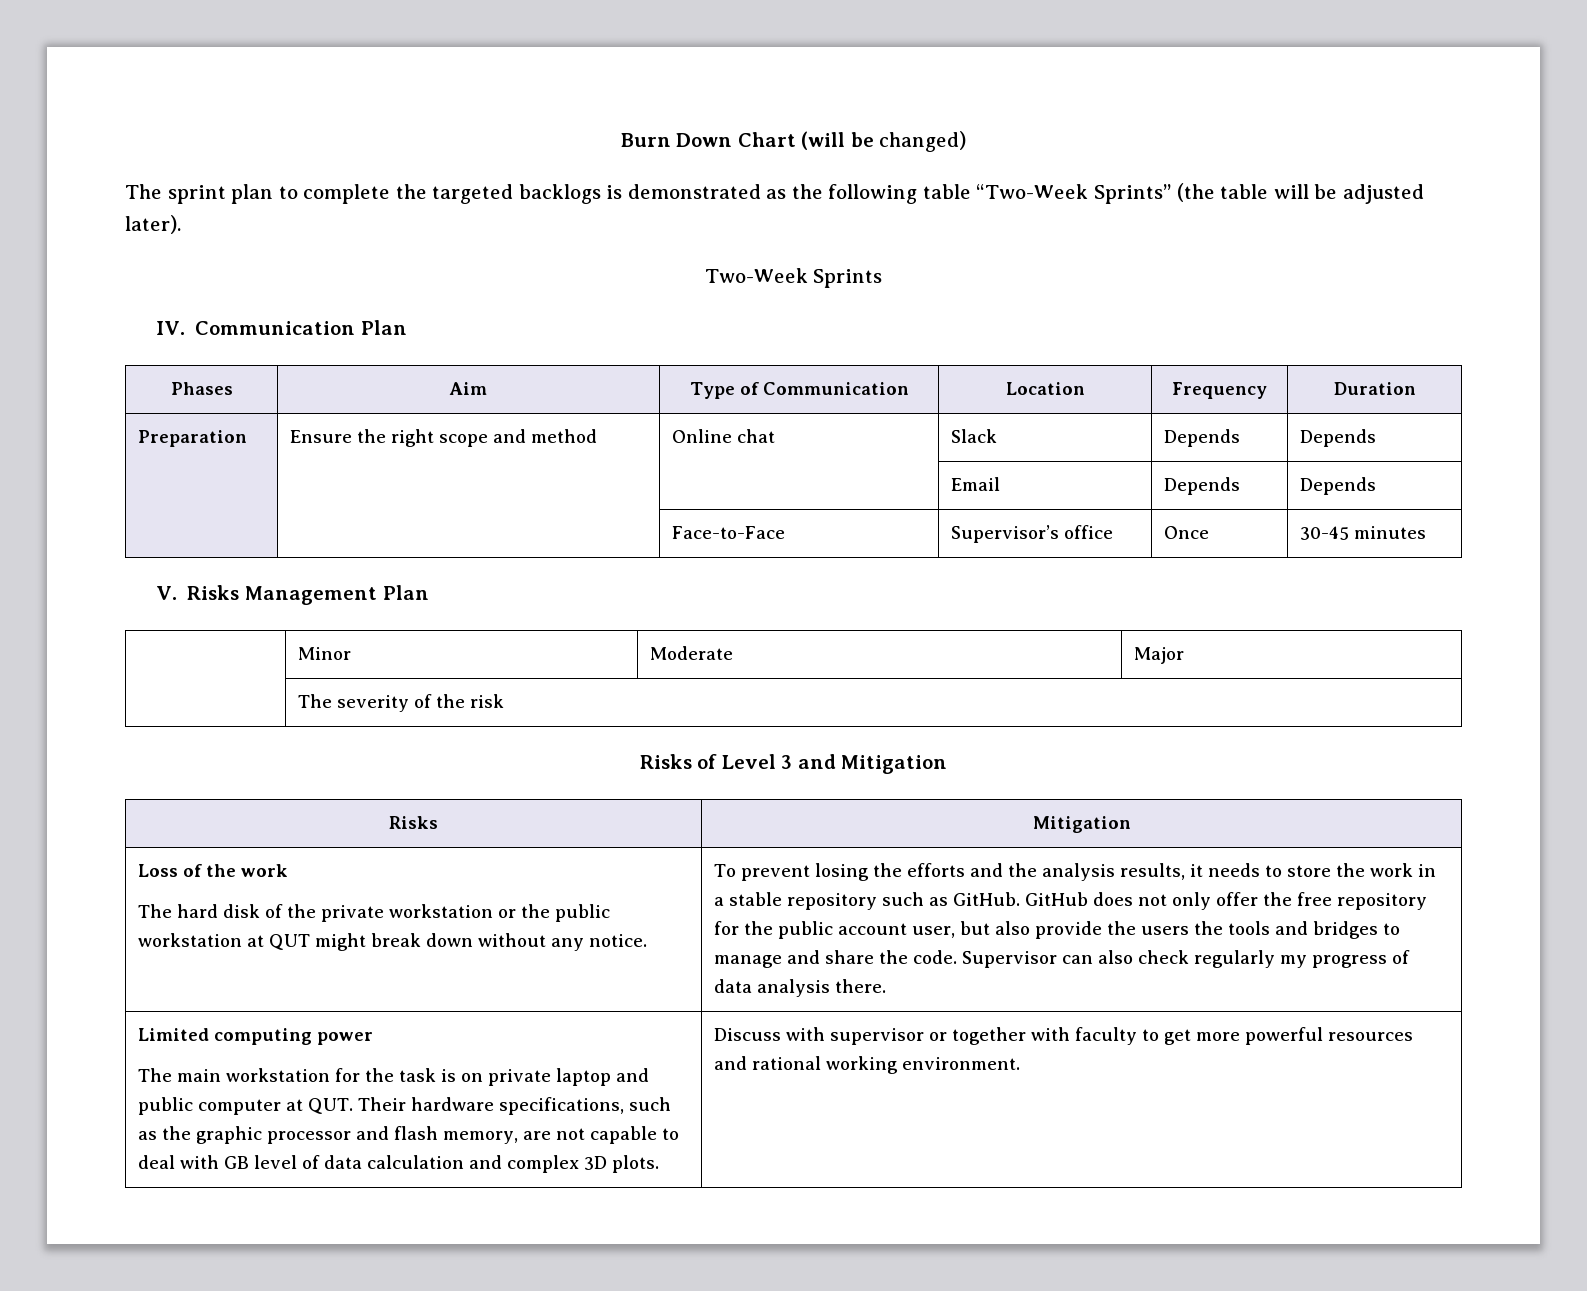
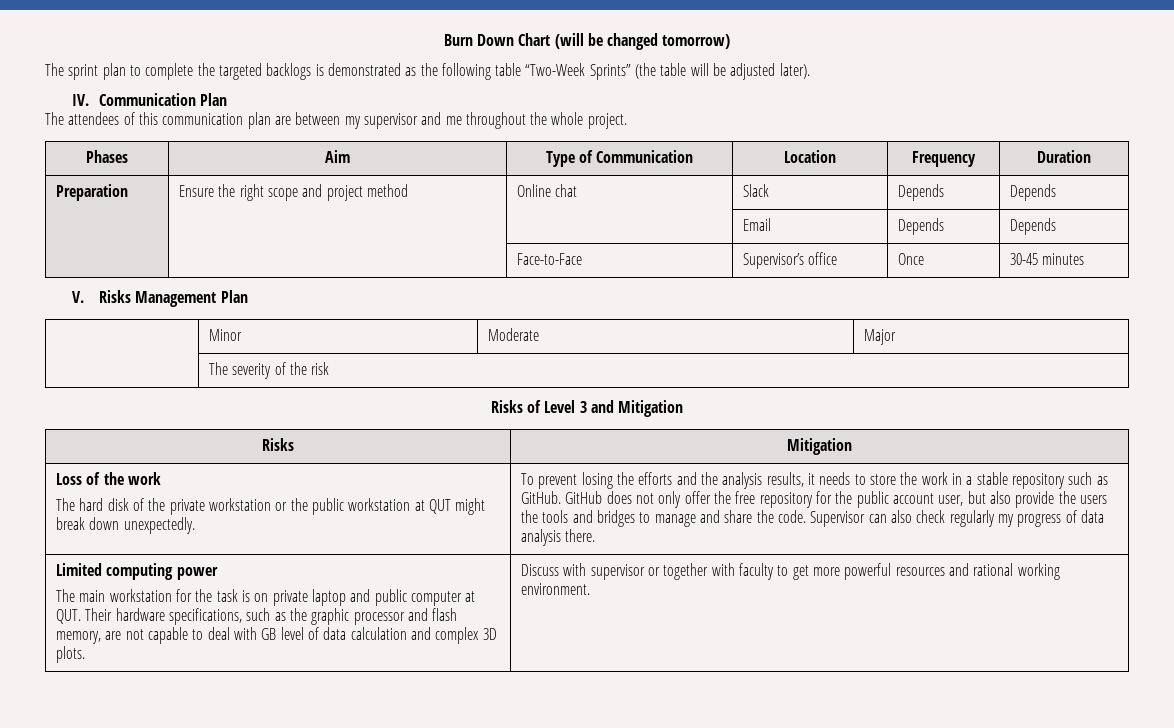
- Burn Down Chart (will be changed)
+ Burn Down Chart (will be changed tomorrow)
- Two-Week Sprints
+ The attendees of this communication plan are between my supervisor and me throughout the whole project.
- Preparation | Ensure the right scope and method | Online chat | Slack | Depends | Depends
+ Preparation | Ensure the right scope and project method | Online chat | Slack | Depends | Depends
- The hard disk of the private workstation or the public workstation at QUT might break down without any notice.
+ The hard disk of the private workstation or the public workstation at QUT might break down unexpectedly.

